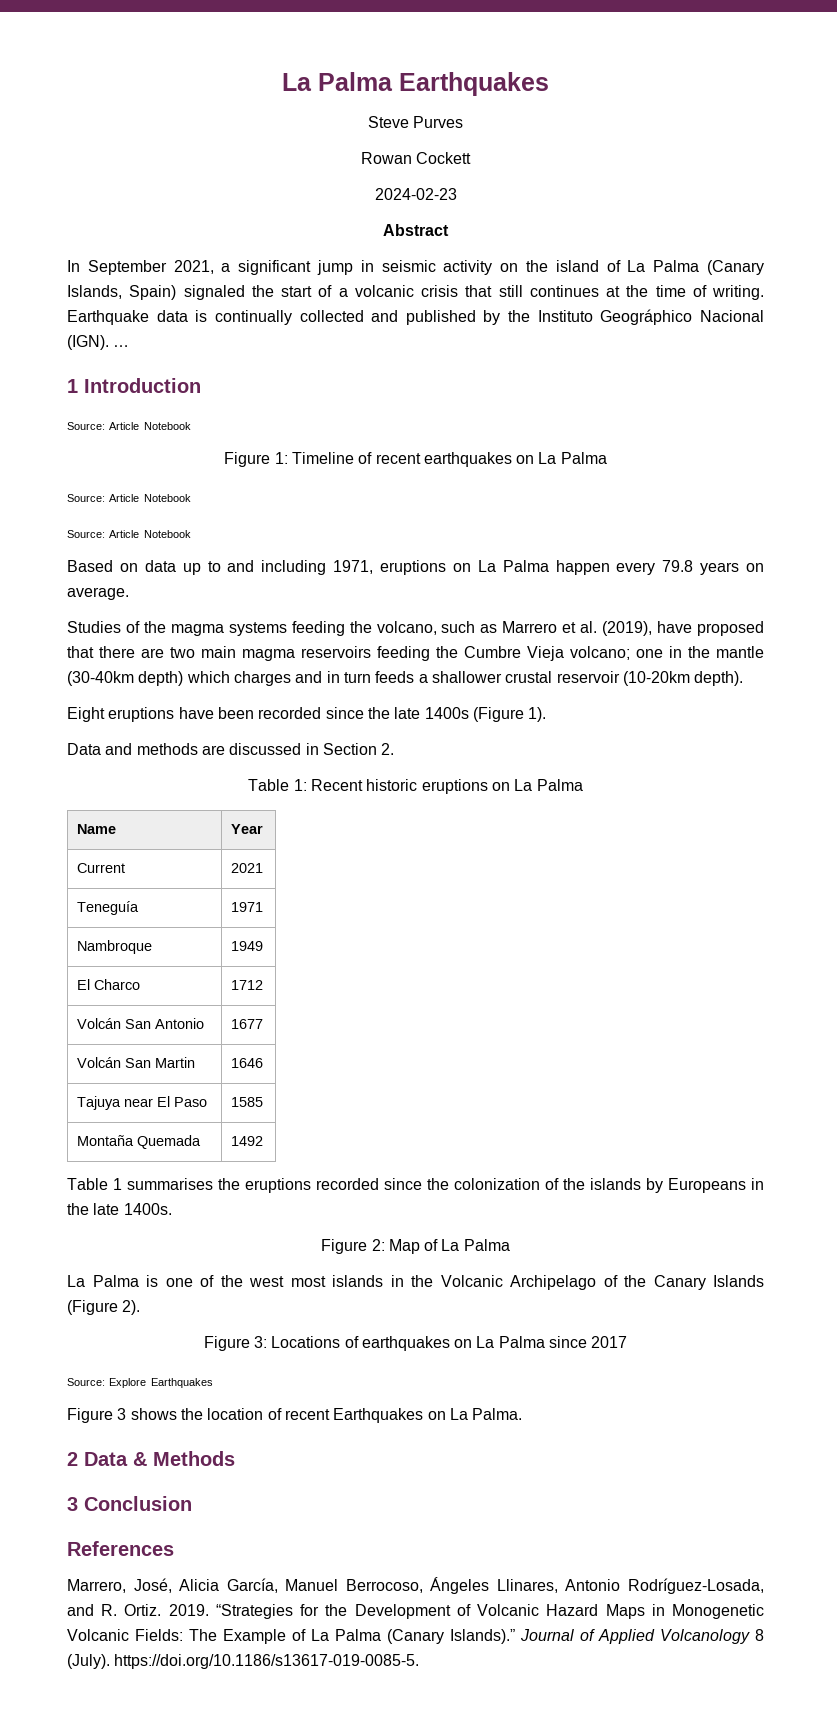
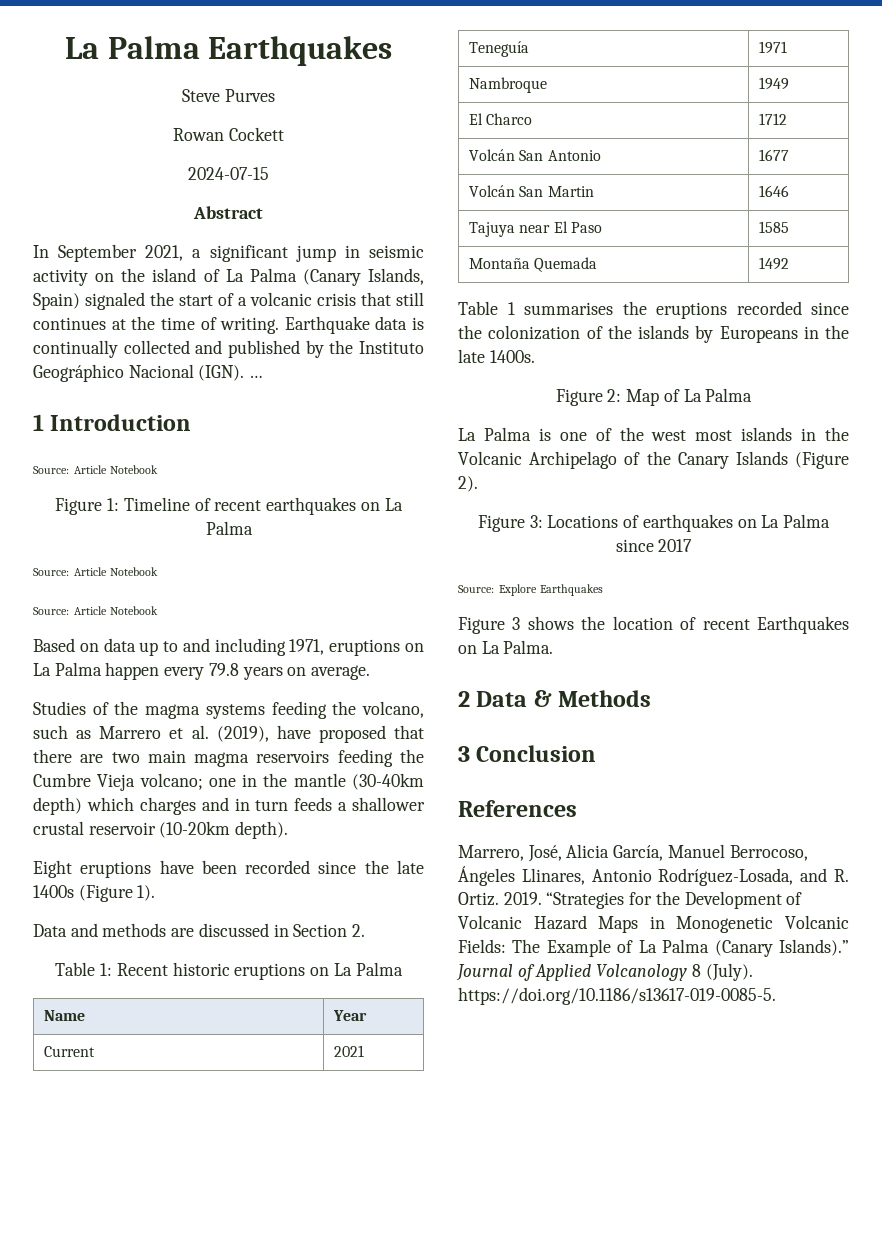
- 2024-02-23
+ 2024-07-15

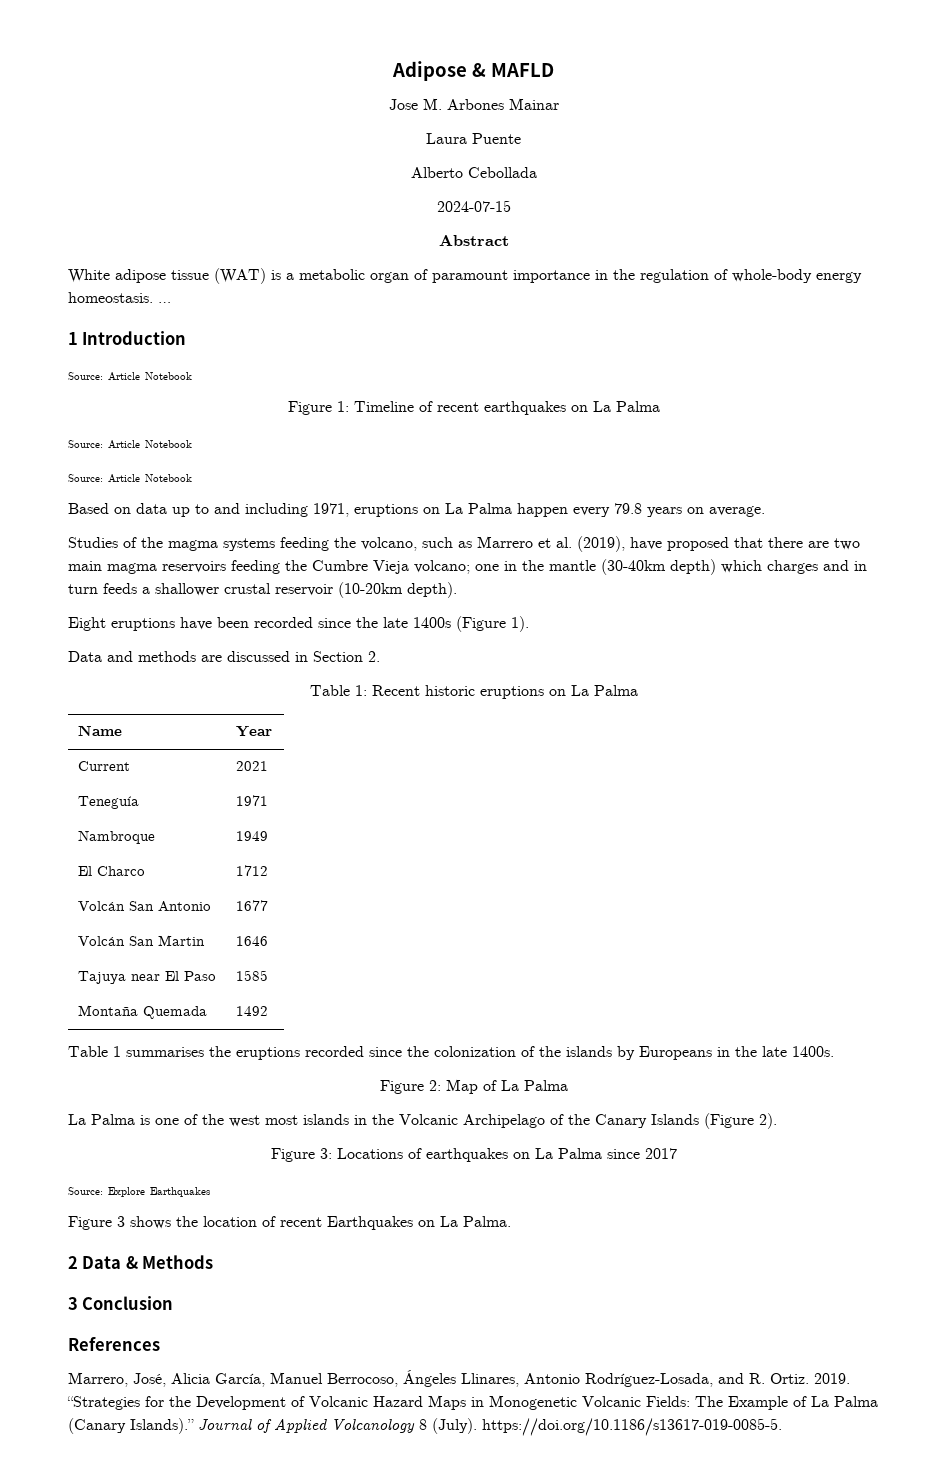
- La Palma Earthquakes
- Steve Purves
- Rowan Cockett
+ Adipose & MAFLD
+ Jose M. Arbones Mainar
+ Laura Puente
+ Alberto Cebollada
  2024-07-15
  Abstract
- In September 2021, a significant jump in seismic activity on the island of La Palma (Canary Islands, Spain) signaled the start of a volcanic crisis that still continues at the time of writing. Earthquake data is continually collected and published by the Instituto Geográphico Nacional (IGN).
+ White adipose tissue (WAT) is a metabolic organ of paramount importance in the regulation of whole-body energy homeostasis.

